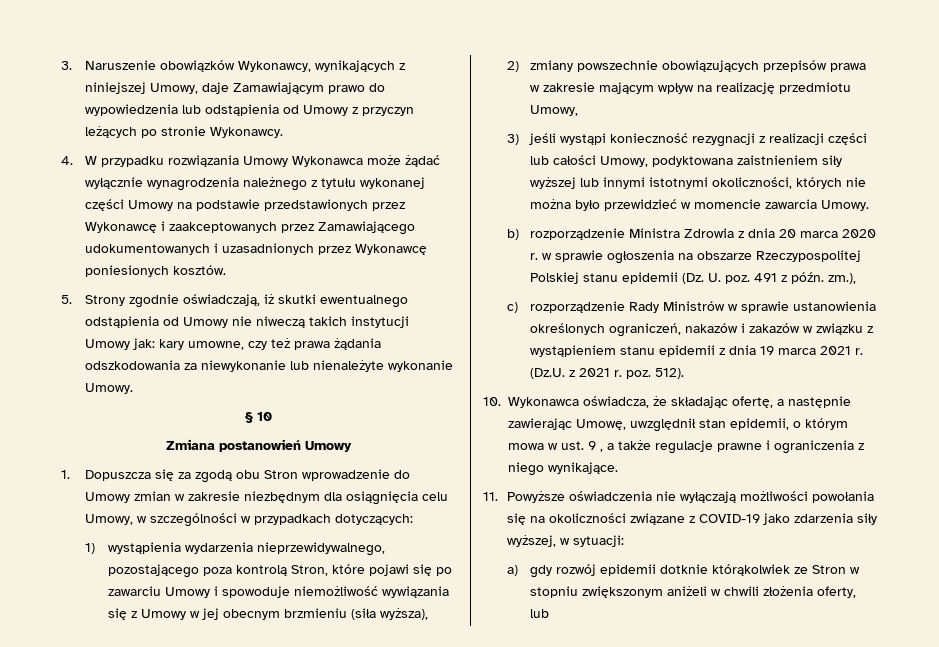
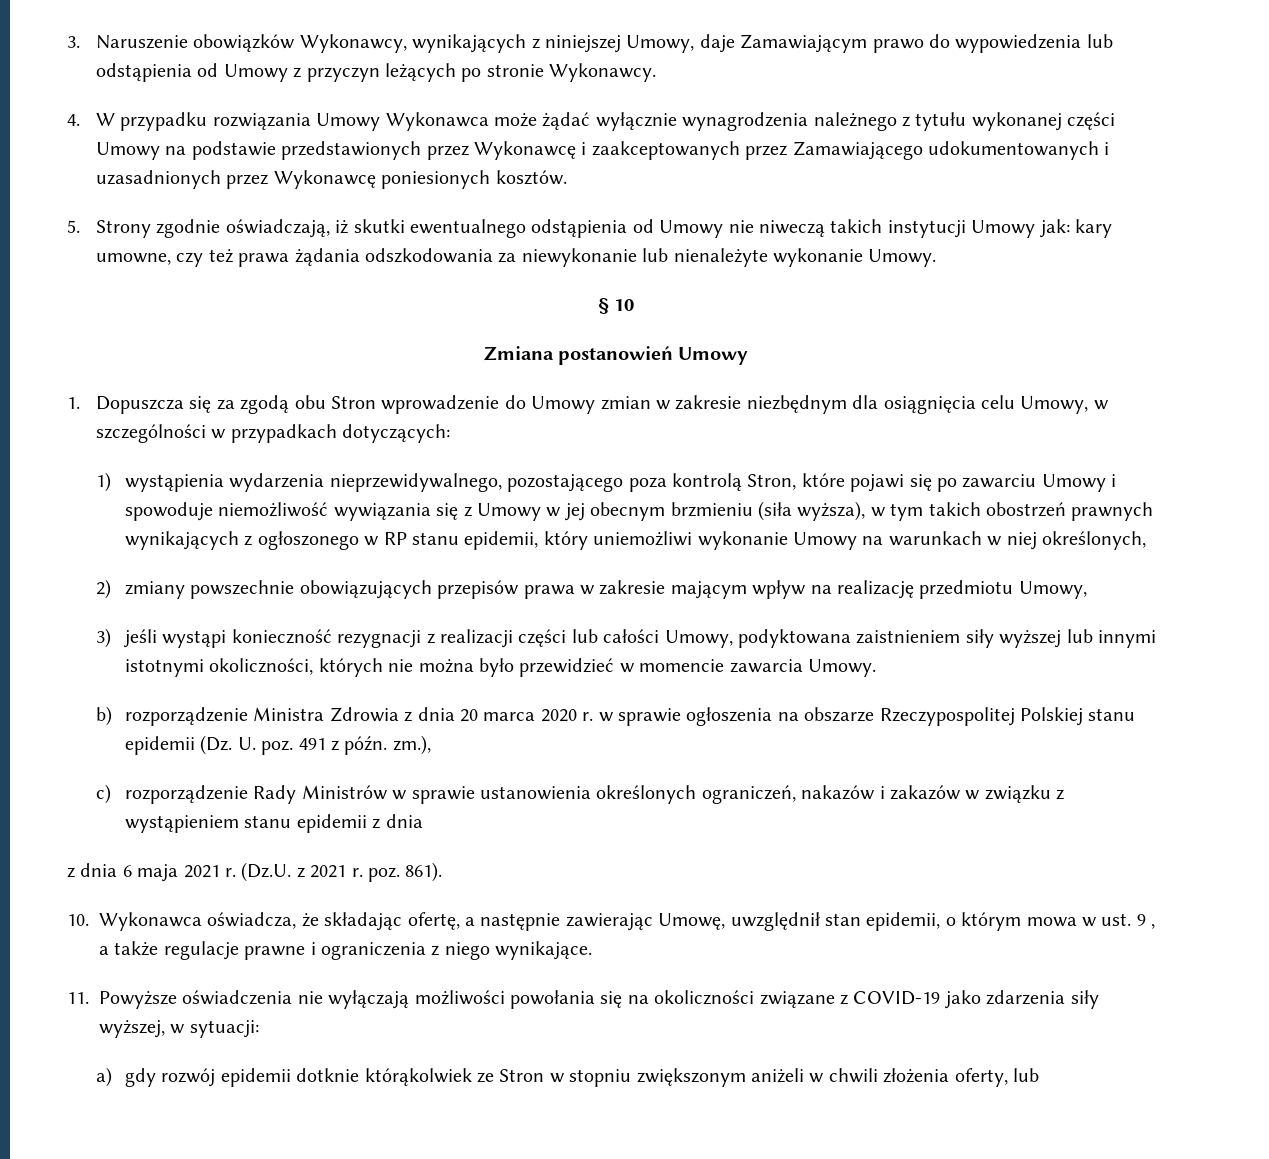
- 1) wystąpienia wydarzenia nieprzewidywalnego, pozostającego poza kontrolą Stron, które pojawi się po zawarciu Umowy i spowoduje niemożliwość wywiązania się z Umowy w jej obecnym brzmieniu (siła wyższa),
+ 1) wystąpienia wydarzenia nieprzewidywalnego, pozostającego poza kontrolą Stron, które pojawi się po zawarciu Umowy i spowoduje niemożliwość wywiązania się z Umowy w jej obecnym brzmieniu (siła wyższa), w tym takich obostrzeń prawnych wynikających z ogłoszonego w RP stanu epidemii, który uniemożliwi wykonanie Umowy na warunkach w niej określonych,
- c) rozporządzenie Rady Ministrów w sprawie ustanowienia określonych ograniczeń, nakazów i zakazów w związku z wystąpieniem stanu epidemii z dnia 19 marca 2021 r.
+ c) rozporządzenie Rady Ministrów w sprawie ustanowienia określonych ograniczeń, nakazów i zakazów w związku z wystąpieniem stanu epidemii z dnia
+ z dnia 6 maja 2021 r.
- (Dz.U. z 2021 r. poz. 512).
+ (Dz.U. z 2021 r. poz. 861).

